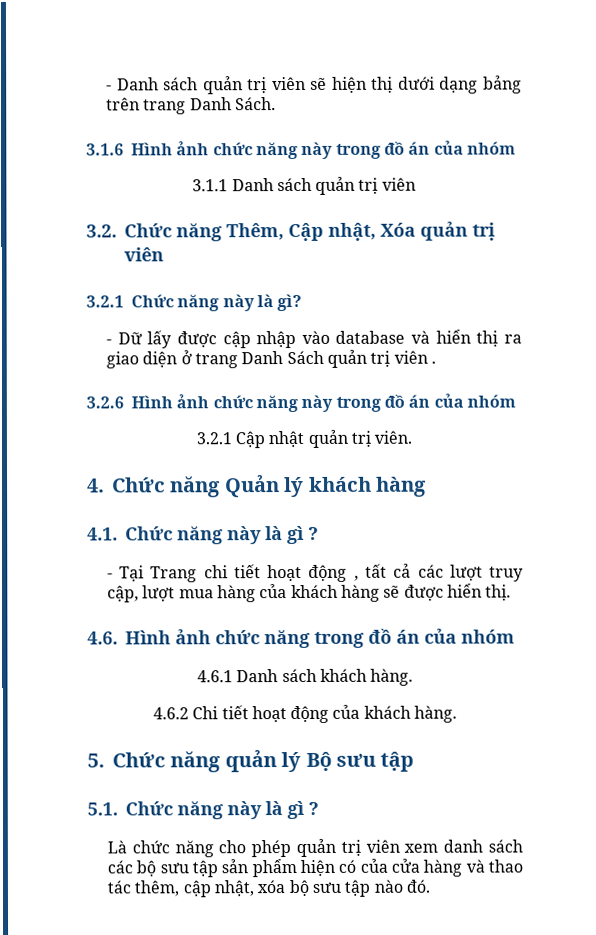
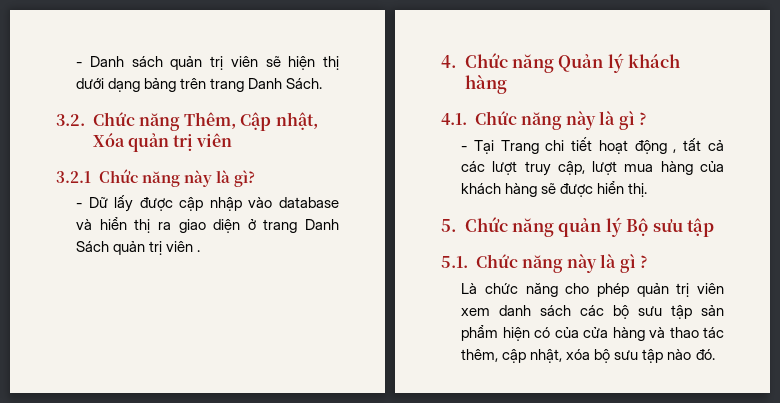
- 3.1.6 Hình ảnh chức năng này trong đồ án của nhóm
- 3.1.1 Danh sách quản trị viên
- 3.2.6 Hình ảnh chức năng này trong đồ án của nhóm
- 3.2.1 Cập nhật quản trị viên.
- 4.6. Hình ảnh chức năng trong đồ án của nhóm
- 4.6.1 Danh sách khách hàng.
- 4.6.2 Chi tiết hoạt động của khách hàng.

